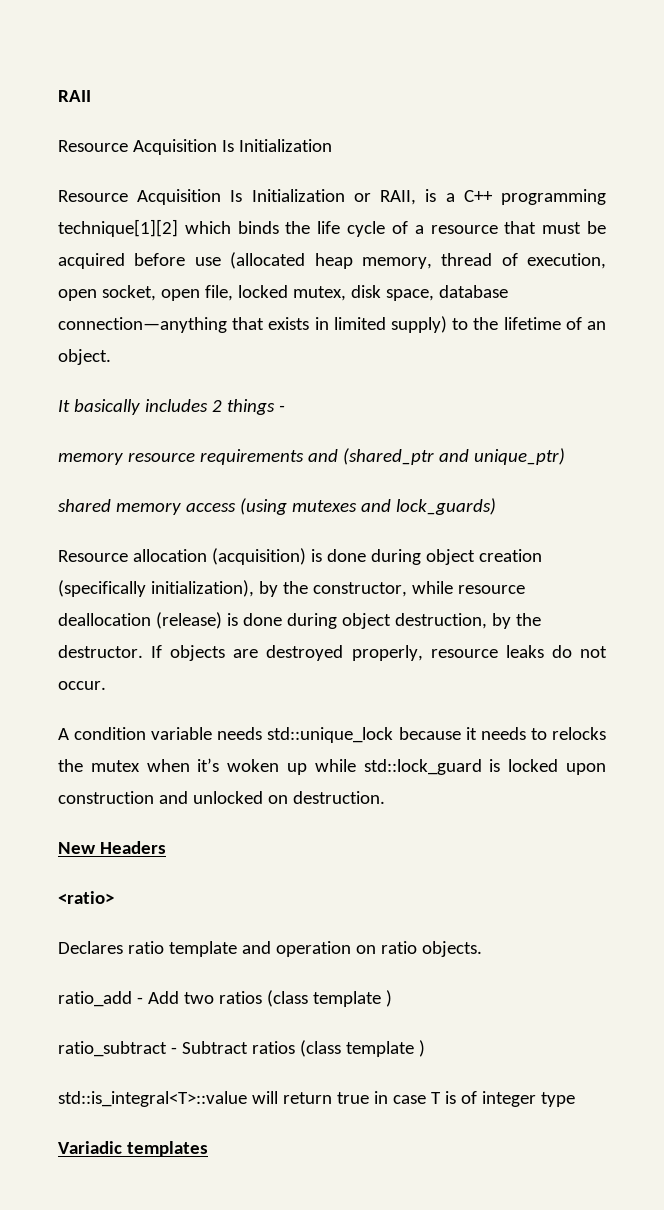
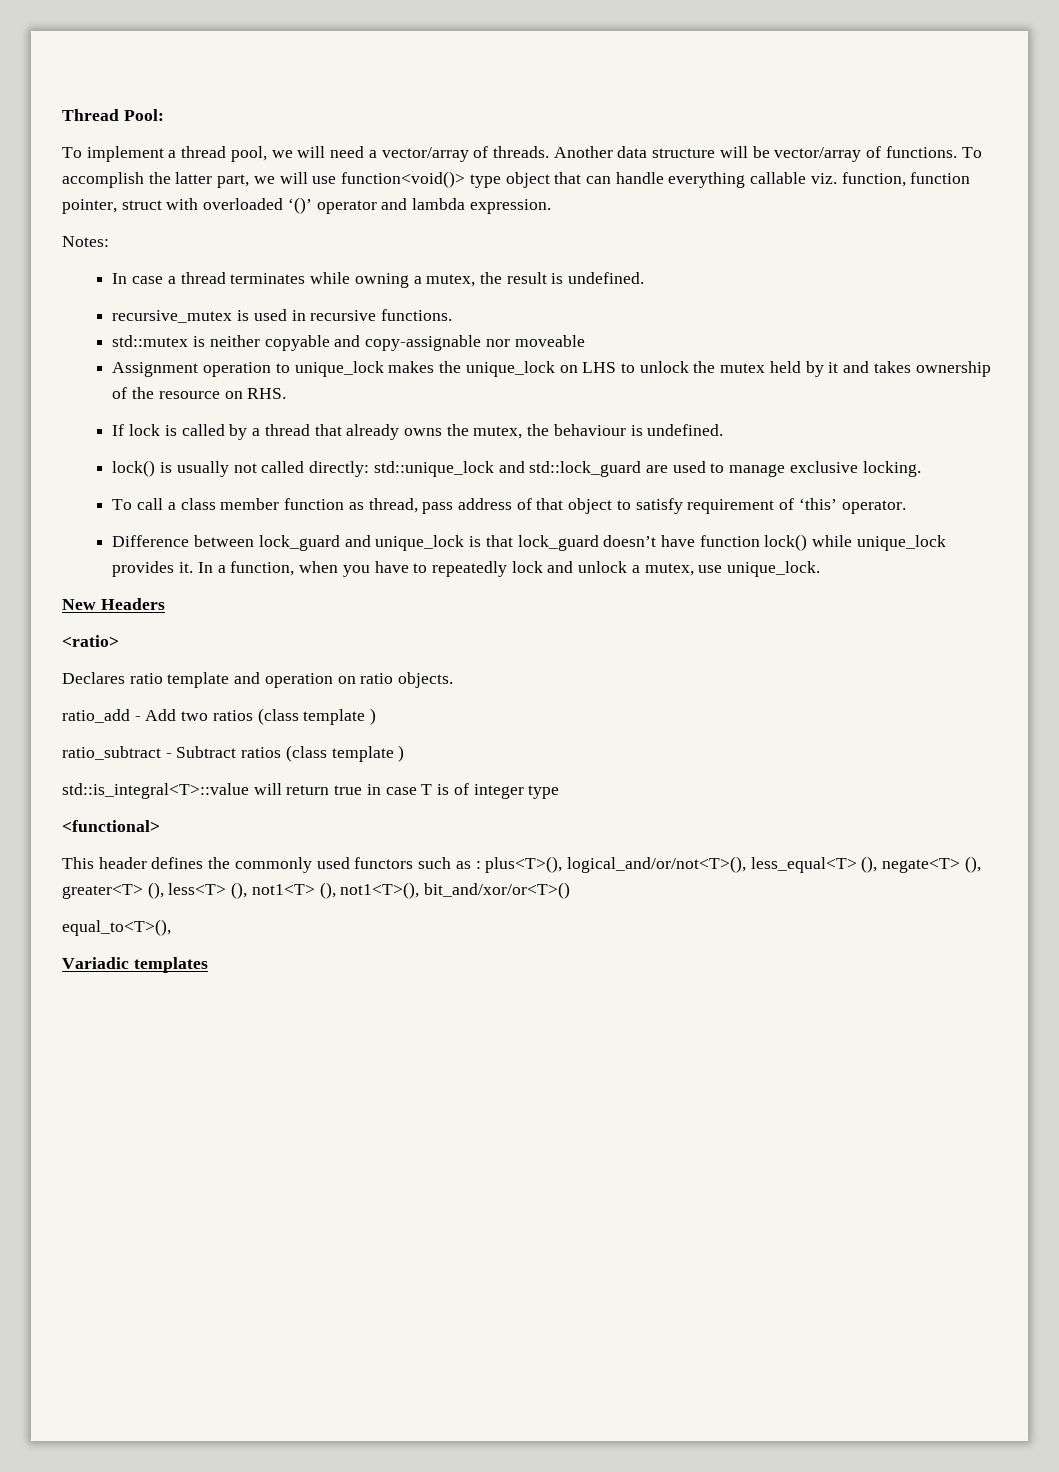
- RAII
- Resource Acquisition Is Initialization
- Resource Acquisition Is Initialization or RAII, is a C++ programming technique[1][2] which binds the life cycle of a resource that must be acquired before use (allocated heap memory, thread of execution, open socket, open file, locked mutex, disk space, database connection—anything that exists in limited supply) to the lifetime of an object.
- It basically includes 2 things -
- memory resource requirements and (shared_ptr and unique_ptr)
- shared memory access (using mutexes and lock_guards)
- Resource allocation (acquisition) is done during object creation (specifically initialization), by the constructor, while resource deallocation (release) is done during object destruction, by the destructor. If objects are destroyed properly, resource leaks do not occur.
- A condition variable needs std::unique_lock because it needs to relocks the mutex when it’s woken up while std::lock_guard is locked upon construction and unlocked on destruction.
+ Thread Pool:
+ To implement a thread pool, we will need a vector/array of threads. Another data structure will be vector/array of functions. To accomplish the latter part, we will use function<void()> type object that can handle everything callable viz. function, function pointer, struct with overloaded ‘()’ operator and lambda expression.
+ Notes:
+ In case a thread terminates while owning a mutex, the result is undefined.
+ recursive_mutex is used in recursive functions.
+ std::mutex is neither copyable and copy-assignable nor moveable
+ Assignment operation to unique_lock makes the unique_lock on LHS to unlock the mutex held by it and takes ownership of the resource on RHS.
+ If lock is called by a thread that already owns the mutex, the behaviour is undefined.
+ lock() is usually not called directly: std::unique_lock and std::lock_guard are used to manage exclusive locking.
+ To call a class member function as thread, pass address of that object to satisfy requirement of ‘this’ operator.
+ Difference between lock_guard and unique_lock is that lock_guard doesn’t have function lock() while unique_lock provides it. In a function, when you have to repeatedly lock and unlock a mutex, use unique_lock.
+ <functional>
+ This header defines the commonly used functors such as : plus<T>(), logical_and/or/not<T>(), less_equal<T> (), negate<T> (), greater<T> (), less<T> (), not1<T> (), not1<T>(), bit_and/xor/or<T>()
+ equal_to<T>(),

